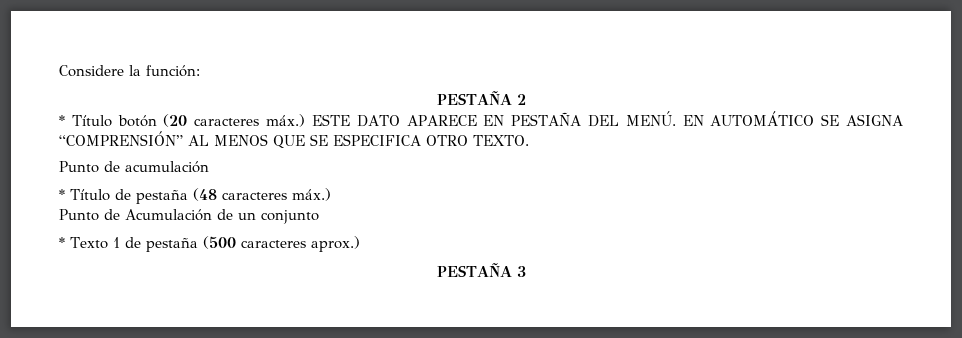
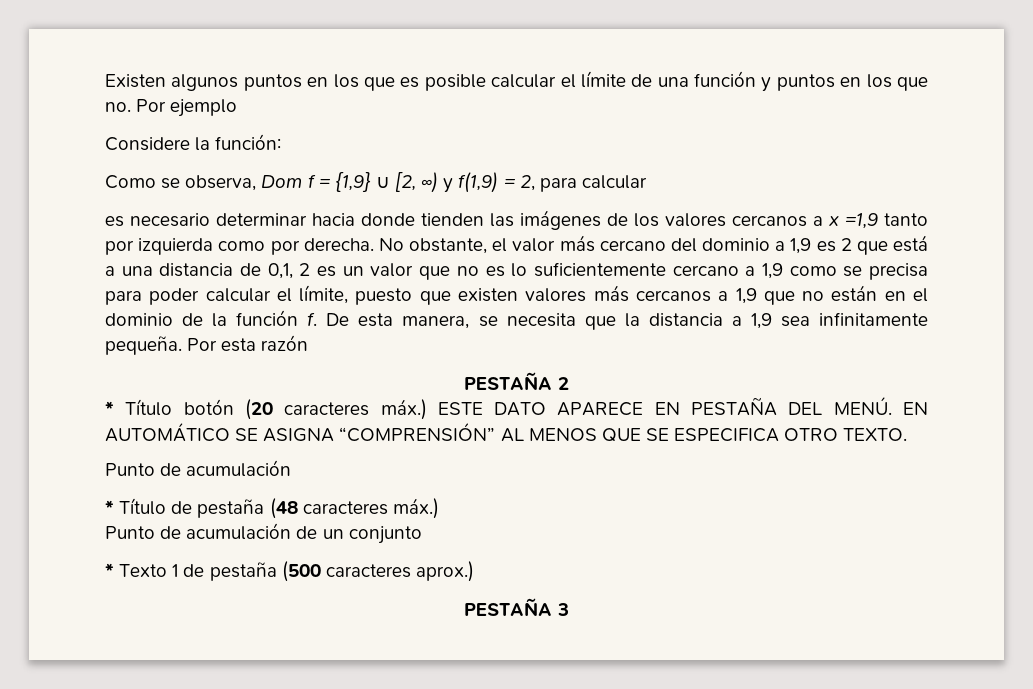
+ Existen algunos puntos en los que es posible calcular el límite de una función y puntos en los que no. Por ejemplo
  Considere la función:
+ Como se observa, Dom f = {1,9} ∪ [2, ∞) y f(1,9) = 2, para calcular
+ es necesario determinar hacia donde tienden las imágenes de los valores cercanos a x =1,9 tanto por izquierda como por derecha. No obstante, el valor más cercano del dominio a 1,9 es 2 que está a una distancia de 0,1, 2 es un valor que no es lo suficientemente cercano a 1,9 como se precisa para poder calcular el límite, puesto que existen valores más cercanos a 1,9 que no están en el dominio de la función f. De esta manera, se necesita que la distancia a 1,9 sea infinitamente pequeña. Por esta razón
- Punto de Acumulación de un conjunto
+ Punto de acumulación de un conjunto

